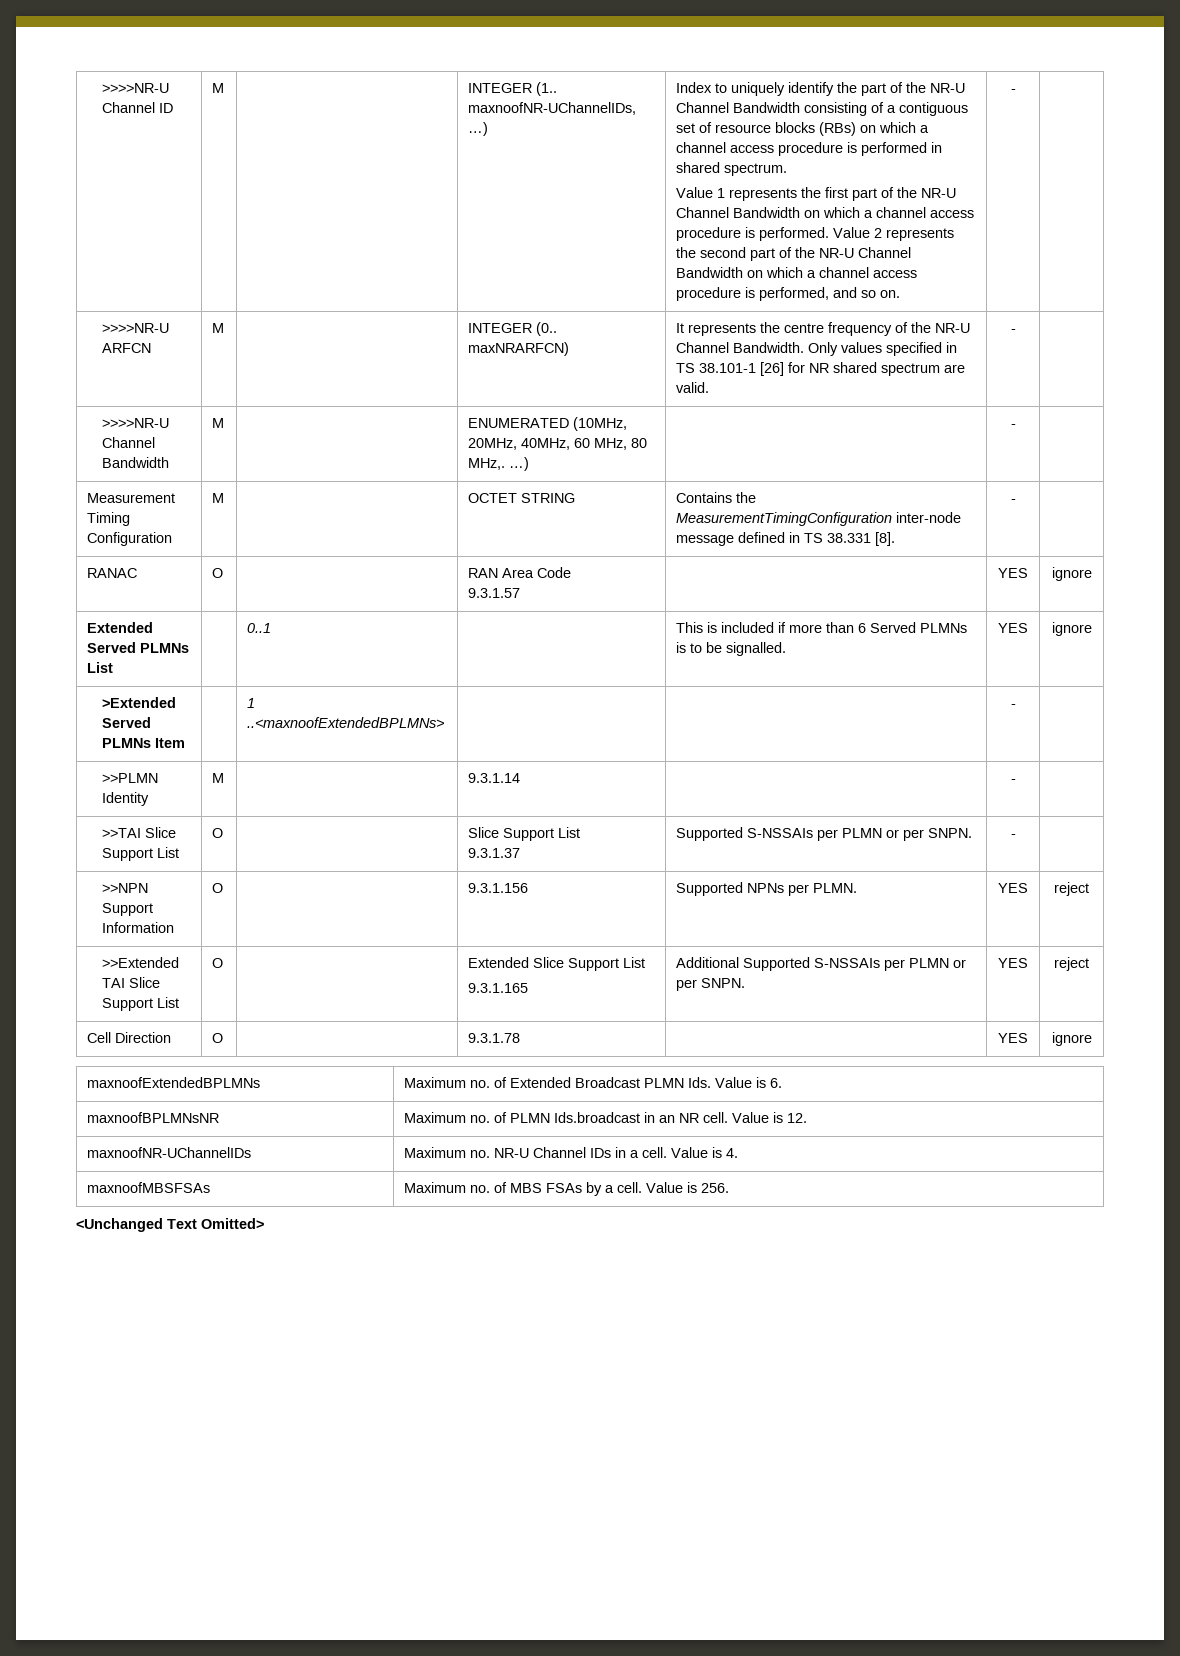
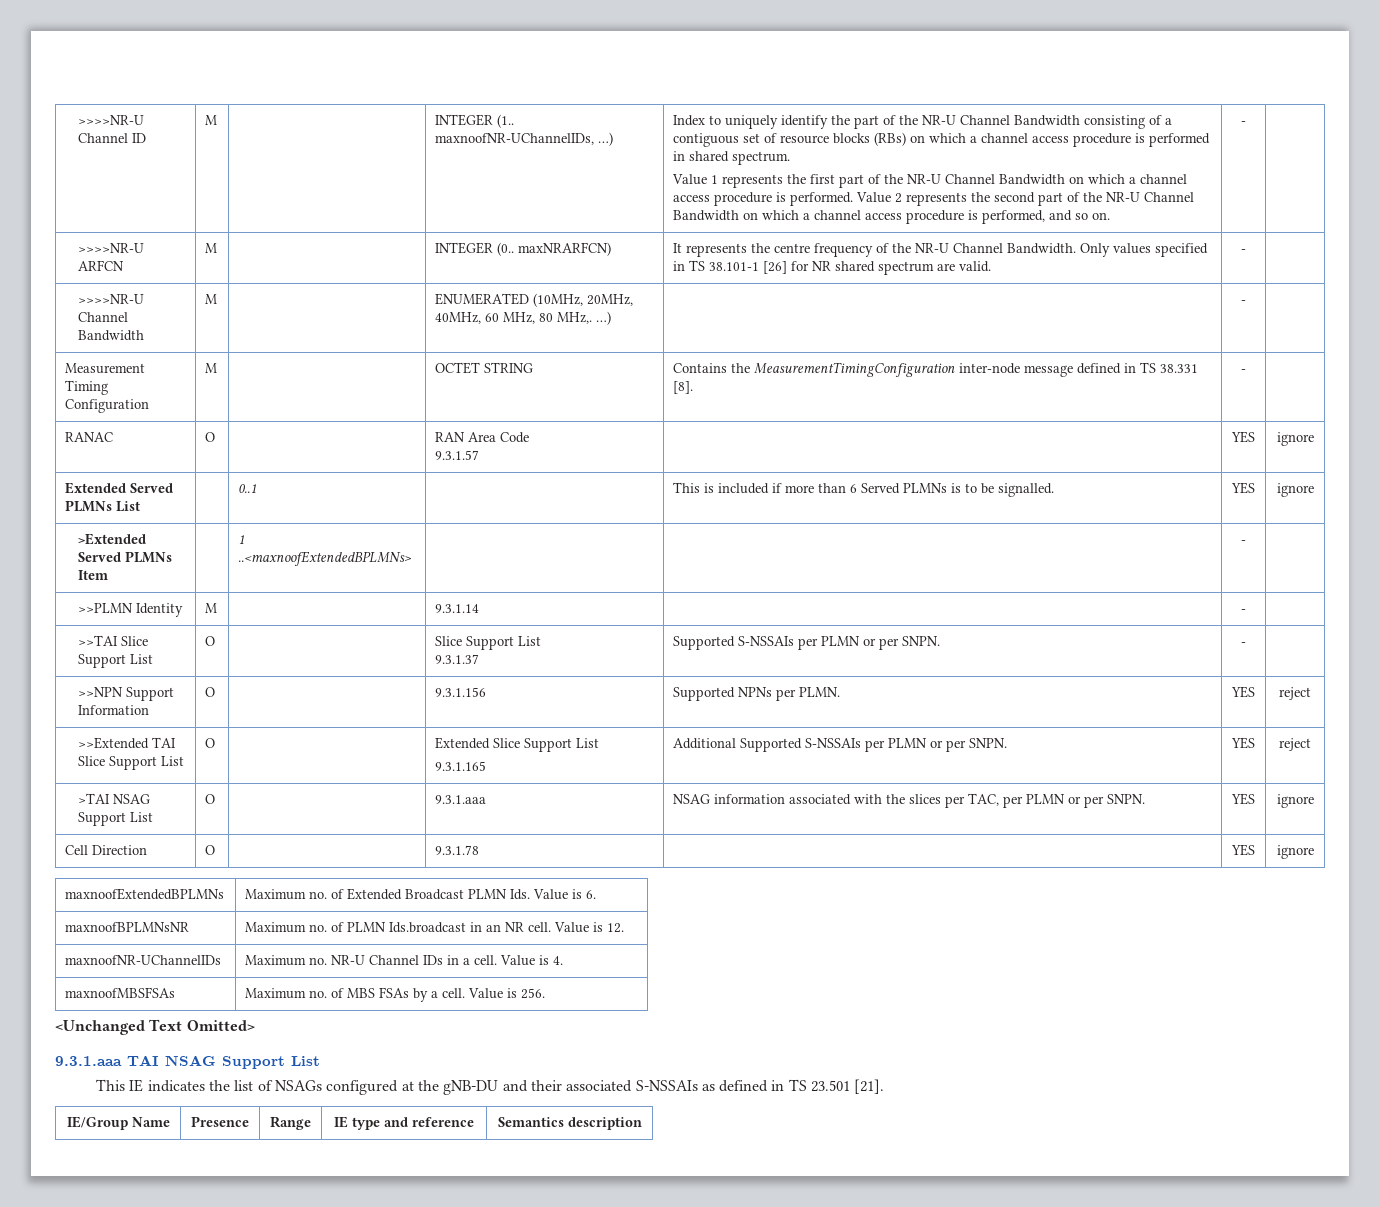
+ >TAI NSAG Support List | O | | 9.3.1.aaa | NSAG information associated with the slices per TAC, per PLMN or per SNPN. | YES | ignore
+ 9.3.1.aaa TAI NSAG Support List
+ This IE indicates the list of NSAGs configured at the gNB-DU and their associated S-NSSAIs as defined in TS 23.501 [21].
+ IE/Group Name | Presence | Range | IE type and reference | Semantics description

